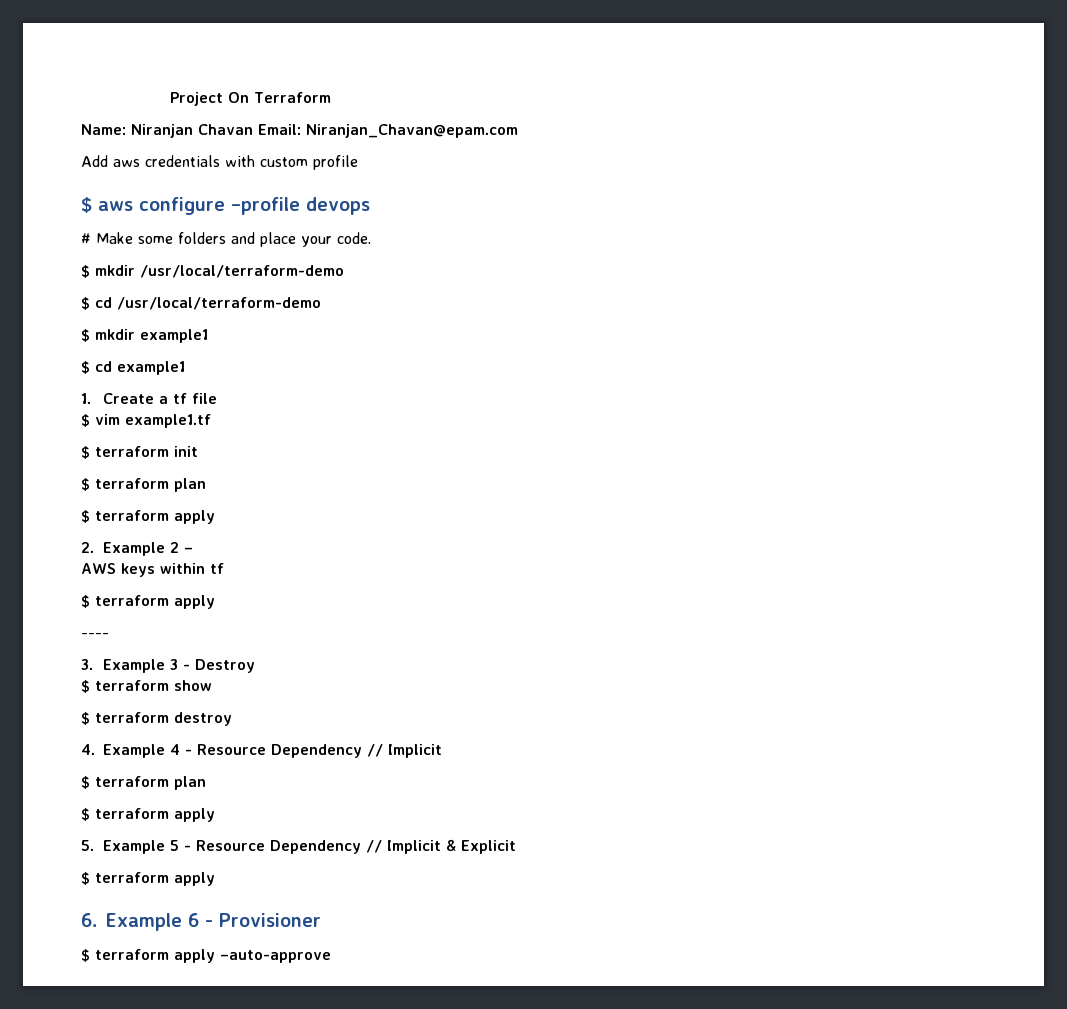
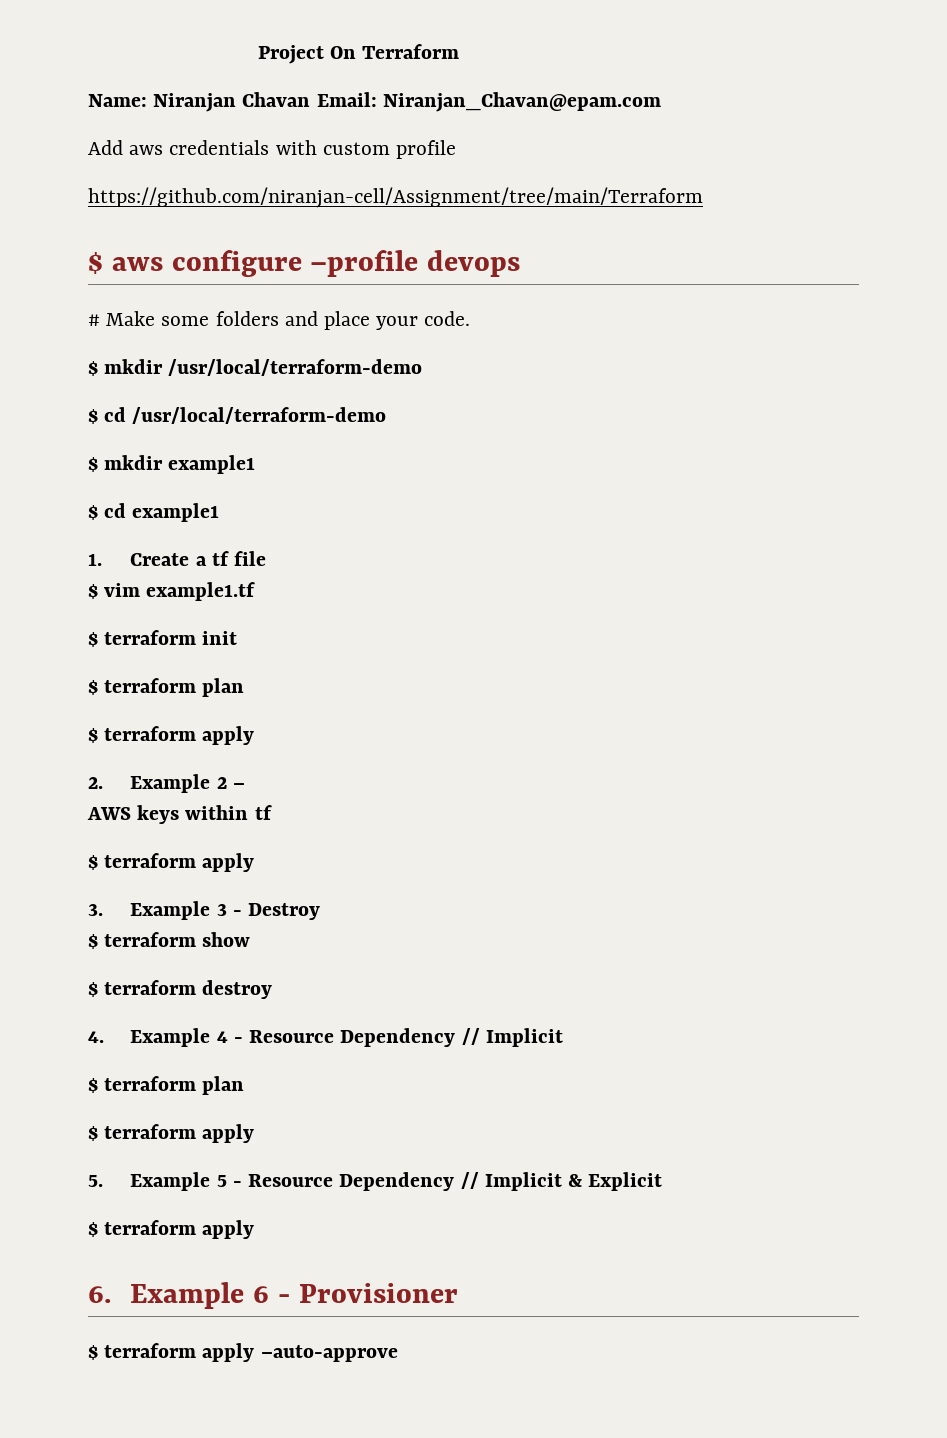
+ https://github.com/niranjan-cell/Assignment/tree/main/Terraform
- ----

